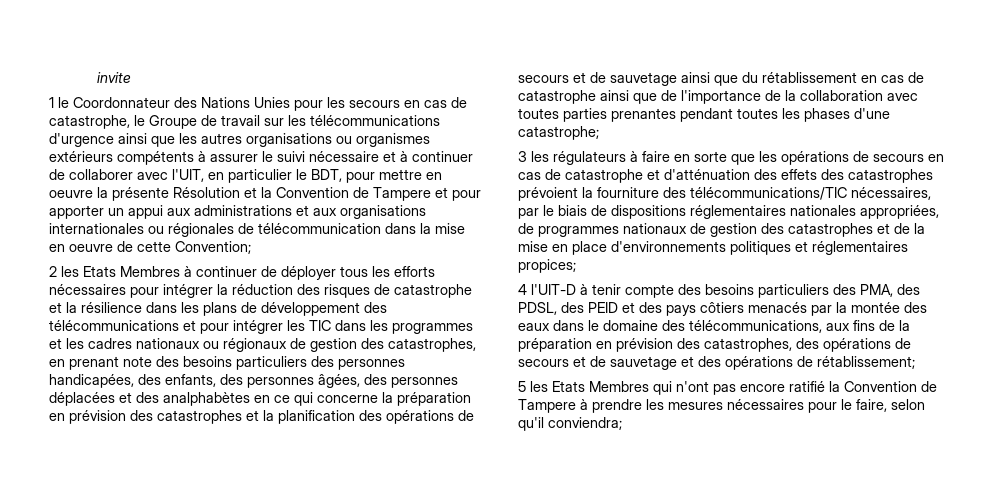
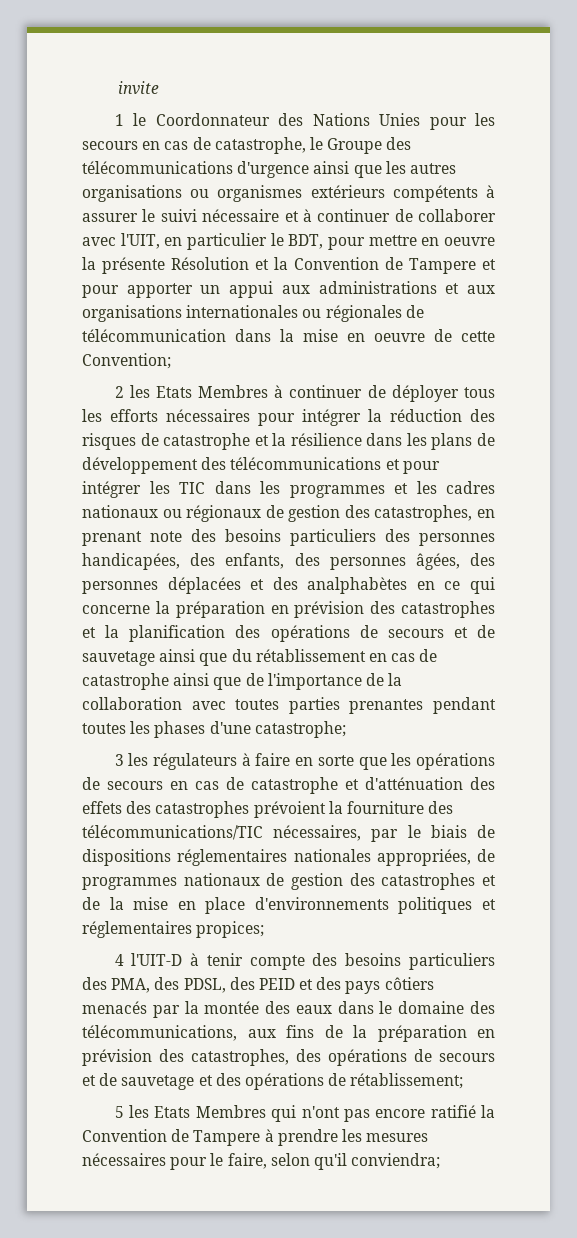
- 1 le Coordonnateur des Nations Unies pour les secours en cas de catastrophe, le Groupe de travail sur les télécommunications d'urgence ainsi que les autres organisations ou organismes extérieurs compétents à assurer le suivi nécessaire et à continuer de collaborer avec l'UIT, en particulier le BDT, pour mettre en oeuvre la présente Résolution et la Convention de Tampere et pour apporter un appui aux administrations et aux organisations internationales ou régionales de télécommunication dans la mise en oeuvre de cette Convention;
+ 1 le Coordonnateur des Nations Unies pour les secours en cas de catastrophe, le Groupe des télécommunications d'urgence ainsi que les autres organisations ou organismes extérieurs compétents à assurer le suivi nécessaire et à continuer de collaborer avec l'UIT, en particulier le BDT, pour mettre en oeuvre la présente Résolution et la Convention de Tampere et pour apporter un appui aux administrations et aux organisations internationales ou régionales de télécommunication dans la mise en oeuvre de cette Convention;

